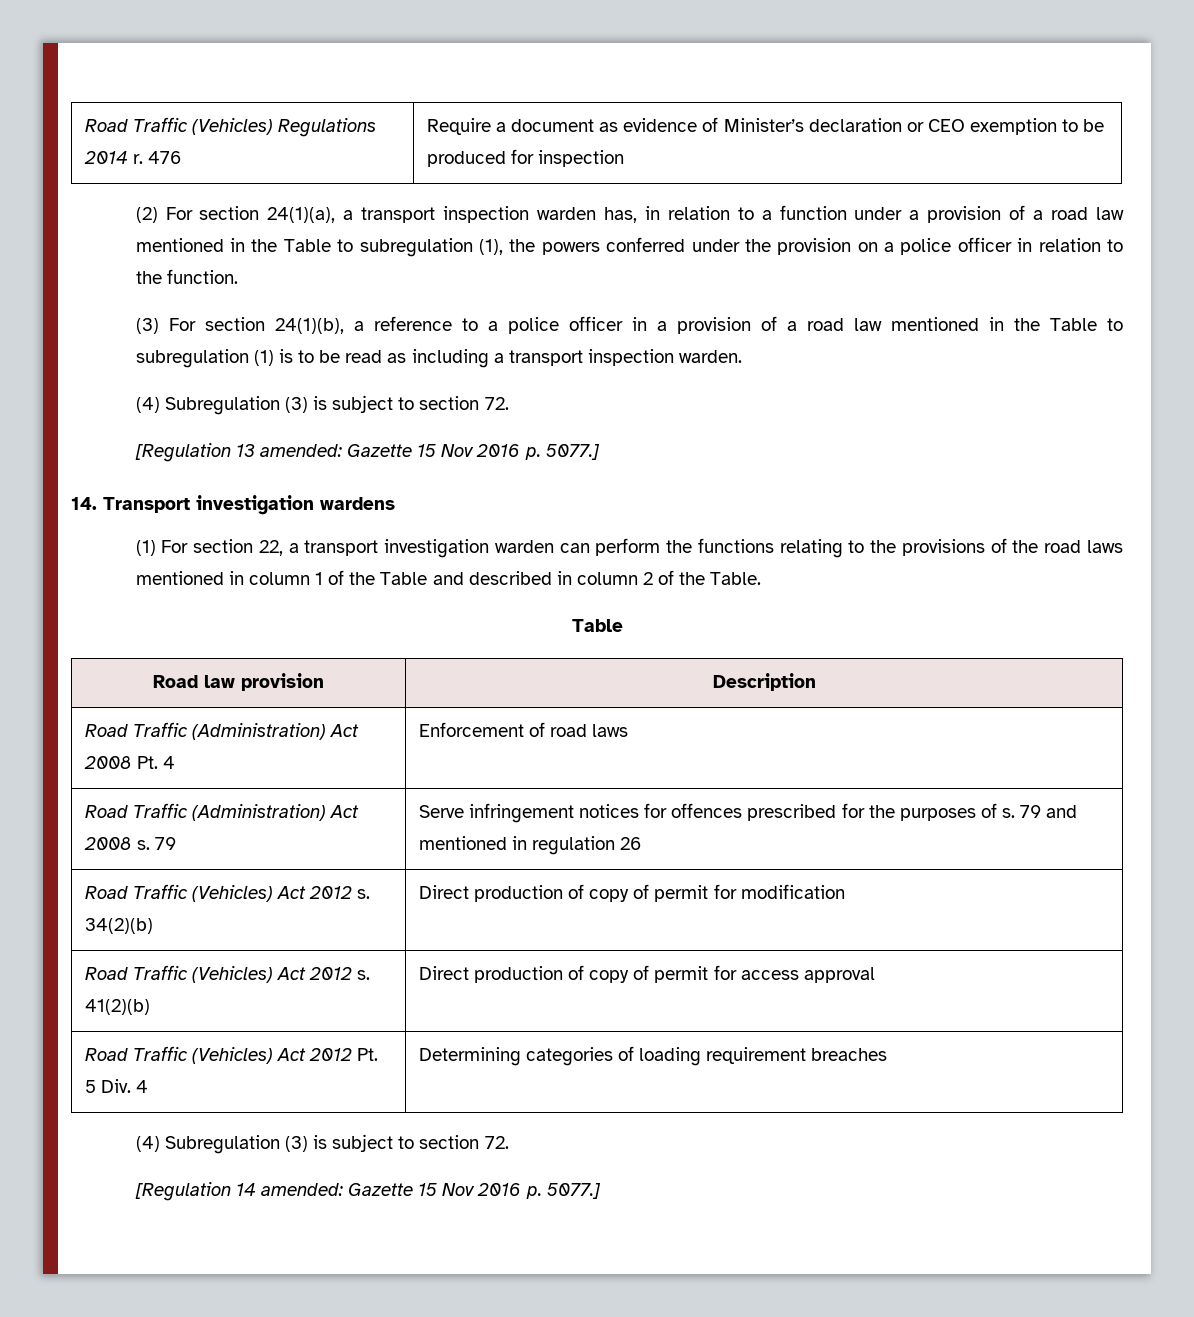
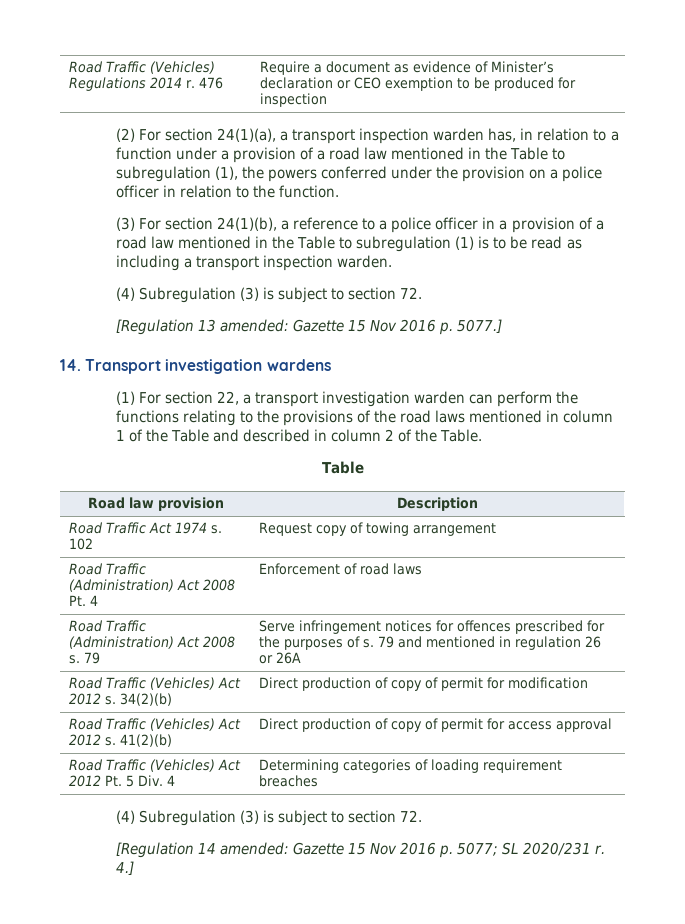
+ Road Traffic Act 1974 s. 102 | Request copy of towing arrangement
- Road Traffic (Administration) Act 2008 s. 79 | Serve infringement notices for offences prescribed for the purposes of s. 79 and mentioned in regulation 26
+ Road Traffic (Administration) Act 2008 s. 79 | Serve infringement notices for offences prescribed for the purposes of s. 79 and mentioned in regulation 26 or 26A
- [Regulation 14 amended: Gazette 15 Nov 2016 p. 5077.]
+ [Regulation 14 amended: Gazette 15 Nov 2016 p. 5077; SL 2020/231 r. 4.]

